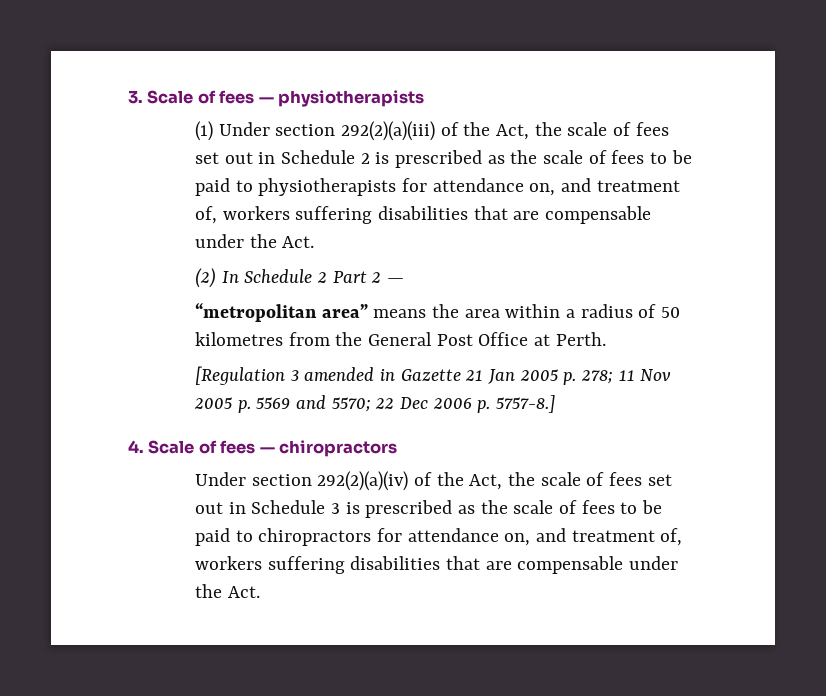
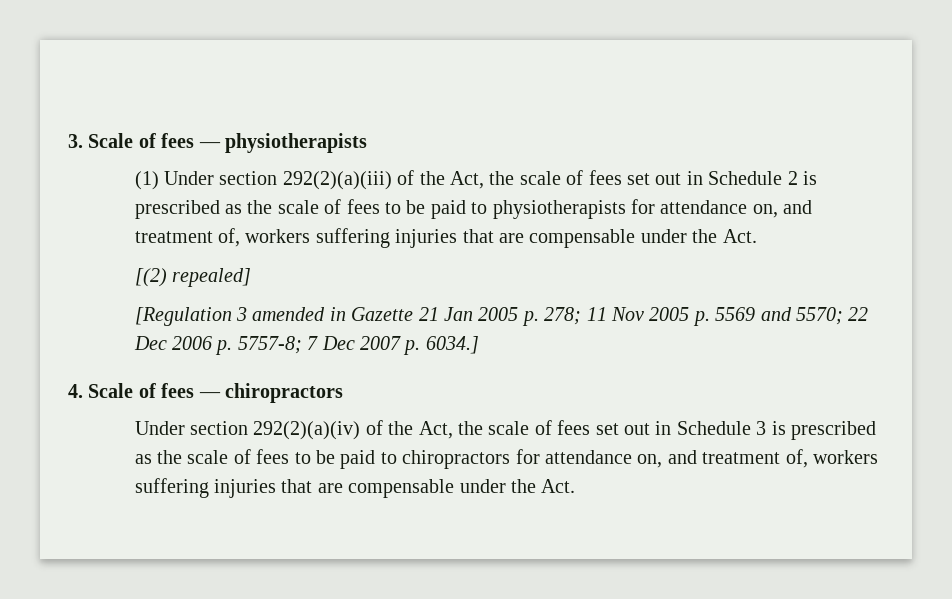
- (1) Under section 292(2)(a)(iii) of the Act, the scale of fees set out in Schedule 2 is prescribed as the scale of fees to be paid to physiotherapists for attendance on, and treatment of, workers suffering disabilities that are compensable under the Act.
+ (1) Under section 292(2)(a)(iii) of the Act, the scale of fees set out in Schedule 2 is prescribed as the scale of fees to be paid to physiotherapists for attendance on, and treatment of, workers suffering injuries that are compensable under the Act.
- (2) In Schedule 2 Part 2 —
- “metropolitan area” means the area within a radius of 50 kilometres from the General Post Office at Perth.
+ [(2) repealed]
- [Regulation 3 amended in Gazette 21 Jan 2005 p. 278; 11 Nov 2005 p. 5569 and 5570; 22 Dec 2006 p. 5757-8.]
+ [Regulation 3 amended in Gazette 21 Jan 2005 p. 278; 11 Nov 2005 p. 5569 and 5570; 22 Dec 2006 p. 5757-8; 7 Dec 2007 p. 6034.]
- Under section 292(2)(a)(iv) of the Act, the scale of fees set out in Schedule 3 is prescribed as the scale of fees to be paid to chiropractors for attendance on, and treatment of, workers suffering disabilities that are compensable under the Act.
+ Under section 292(2)(a)(iv) of the Act, the scale of fees set out in Schedule 3 is prescribed as the scale of fees to be paid to chiropractors for attendance on, and treatment of, workers suffering injuries that are compensable under the Act.

